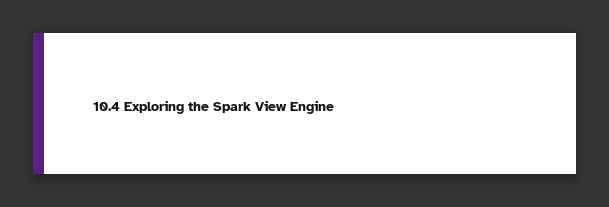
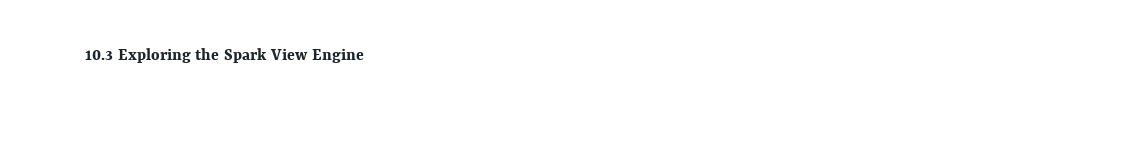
- 10.4 Exploring the Spark View Engine
+ 10.3 Exploring the Spark View Engine

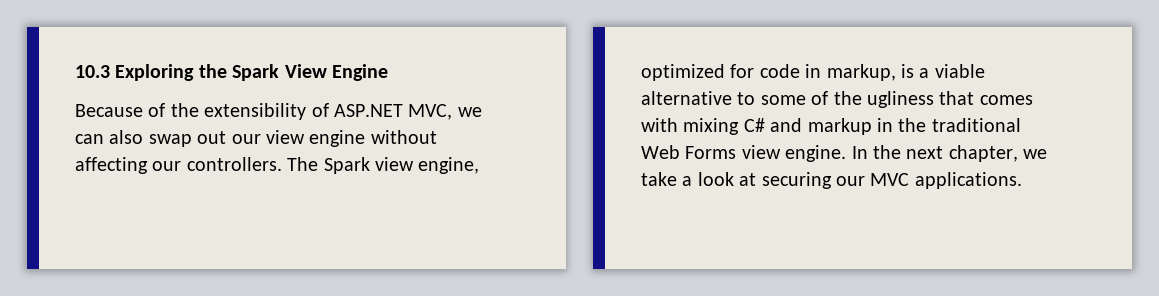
+ Because of the extensibility of ASP.NET MVC, we can also swap out our view engine without affecting our controllers. The Spark view engine, optimized for code in markup, is a viable alternative to some of the ugliness that comes with mixing C# and markup in the traditional Web Forms view engine. In the next chapter, we take a look at securing our MVC applications.

